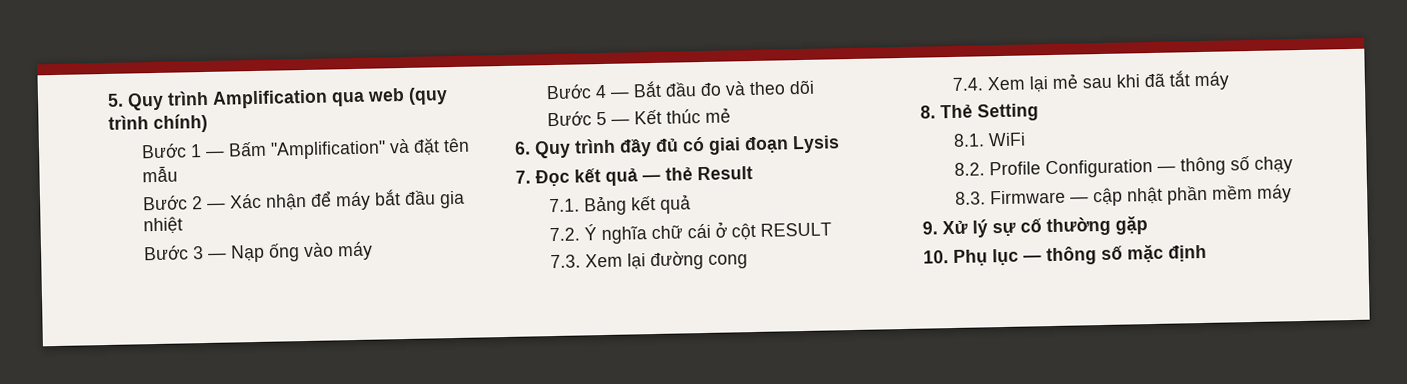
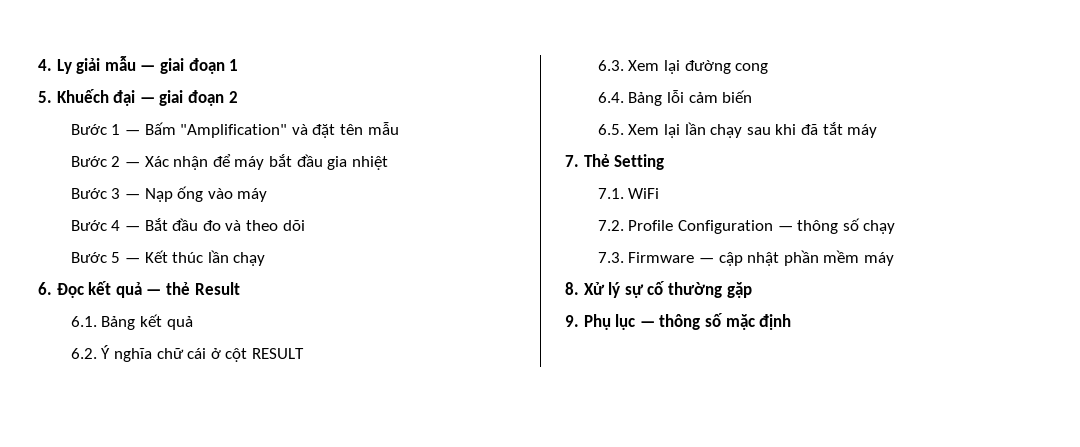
- 5. Quy trình Amplification qua web (quy trình chính)
+ 4. Ly giải mẫu — giai đoạn 1
+ 5. Khuếch đại — giai đoạn 2
- Bước 5 — Kết thúc mẻ
+ Bước 5 — Kết thúc lần chạy
- 6. Quy trình đầy đủ có giai đoạn Lysis
- 7. Đọc kết quả — thẻ Result
+ 6. Đọc kết quả — thẻ Result
- 7.1. Bảng kết quả
+ 6.1. Bảng kết quả
- 7.2. Ý nghĩa chữ cái ở cột RESULT
+ 6.2. Ý nghĩa chữ cái ở cột RESULT
- 7.3. Xem lại đường cong
+ 6.3. Xem lại đường cong
- 7.4. Xem lại mẻ sau khi đã tắt máy
+ 6.4. Bảng lỗi cảm biến
+ 6.5. Xem lại lần chạy sau khi đã tắt máy
- 8. Thẻ Setting
+ 7. Thẻ Setting
- 8.1. WiFi
+ 7.1. WiFi
- 8.2. Profile Configuration — thông số chạy
+ 7.2. Profile Configuration — thông số chạy
- 8.3. Firmware — cập nhật phần mềm máy
+ 7.3. Firmware — cập nhật phần mềm máy
- 9. Xử lý sự cố thường gặp
+ 8. Xử lý sự cố thường gặp
- 10. Phụ lục — thông số mặc định
+ 9. Phụ lục — thông số mặc định

